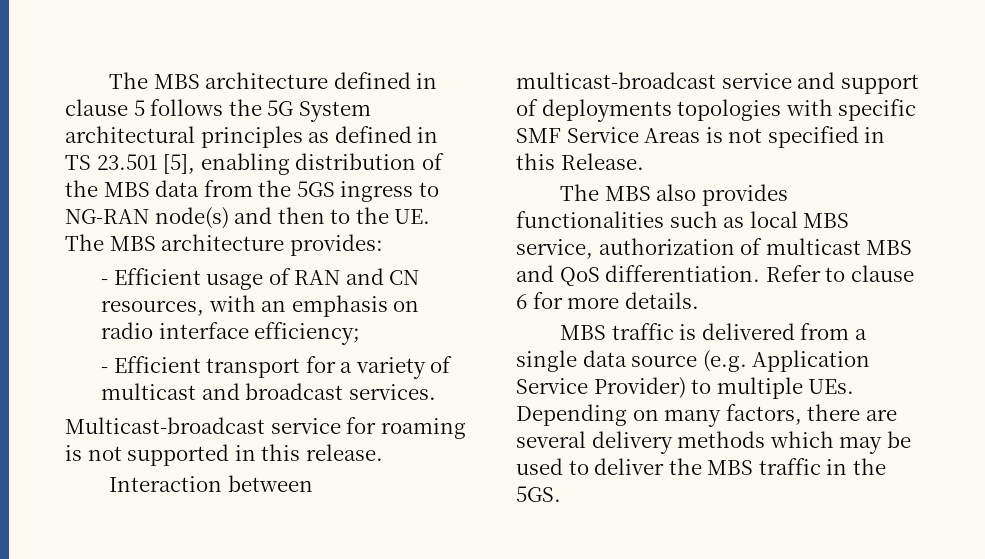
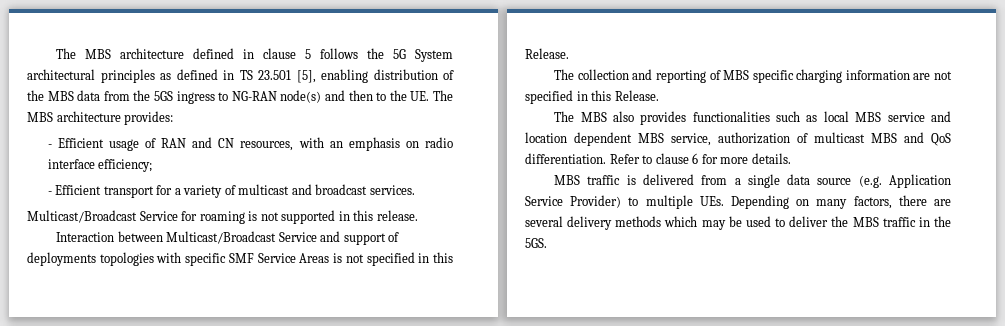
- Multicast-broadcast service for roaming is not supported in this release.
+ Multicast/Broadcast Service for roaming is not supported in this release.
- Interaction between multicast-broadcast service and support of deployments topologies with specific SMF Service Areas is not specified in this Release.
+ Interaction between Multicast/Broadcast Service and support of deployments topologies with specific SMF Service Areas is not specified in this Release.
+ The collection and reporting of MBS specific charging information are not specified in this Release.
- The MBS also provides functionalities such as local MBS service, authorization of multicast MBS and QoS differentiation.
+ The MBS also provides functionalities such as local MBS service and location dependent MBS service, authorization of multicast MBS and QoS differentiation.

